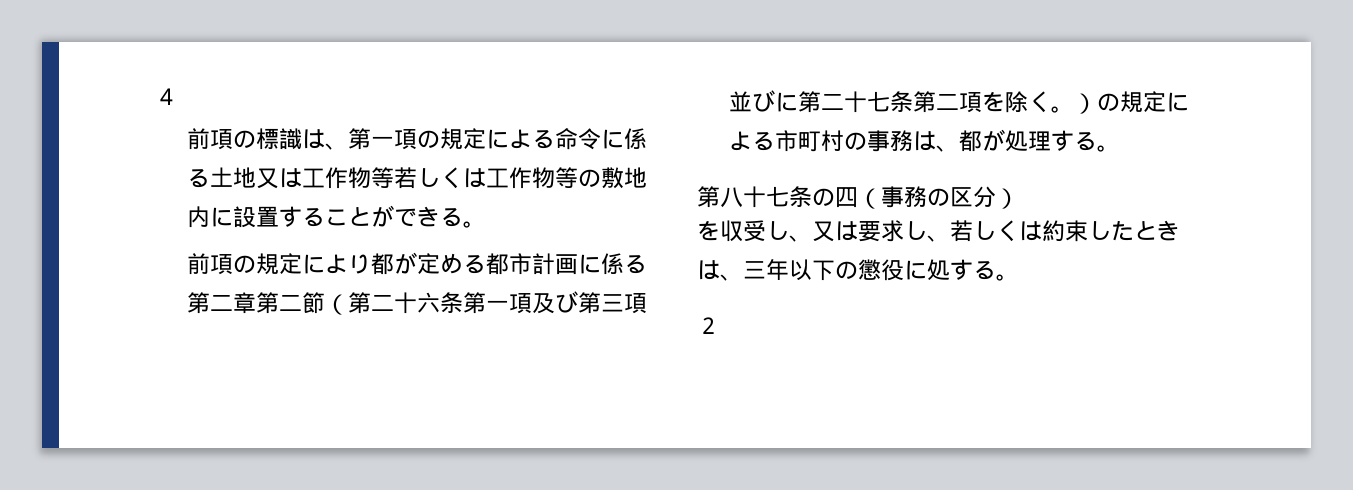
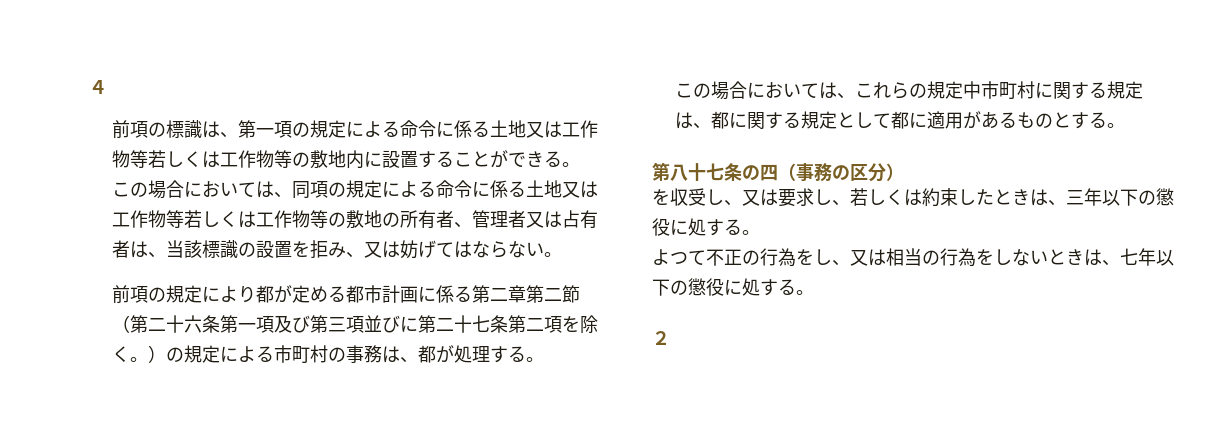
+ この場合においては、同項の規定による命令に係る土地又は工作物等若しくは工作物等の敷地の所有者、管理者又は占有者は、当該標識の設置を拒み、又は妨げてはならない。
+ この場合においては、これらの規定中市町村に関する規定は、都に関する規定として都に適用があるものとする。
+ よつて不正の行為をし、又は相当の行為をしないときは、七年以下の懲役に処する。

